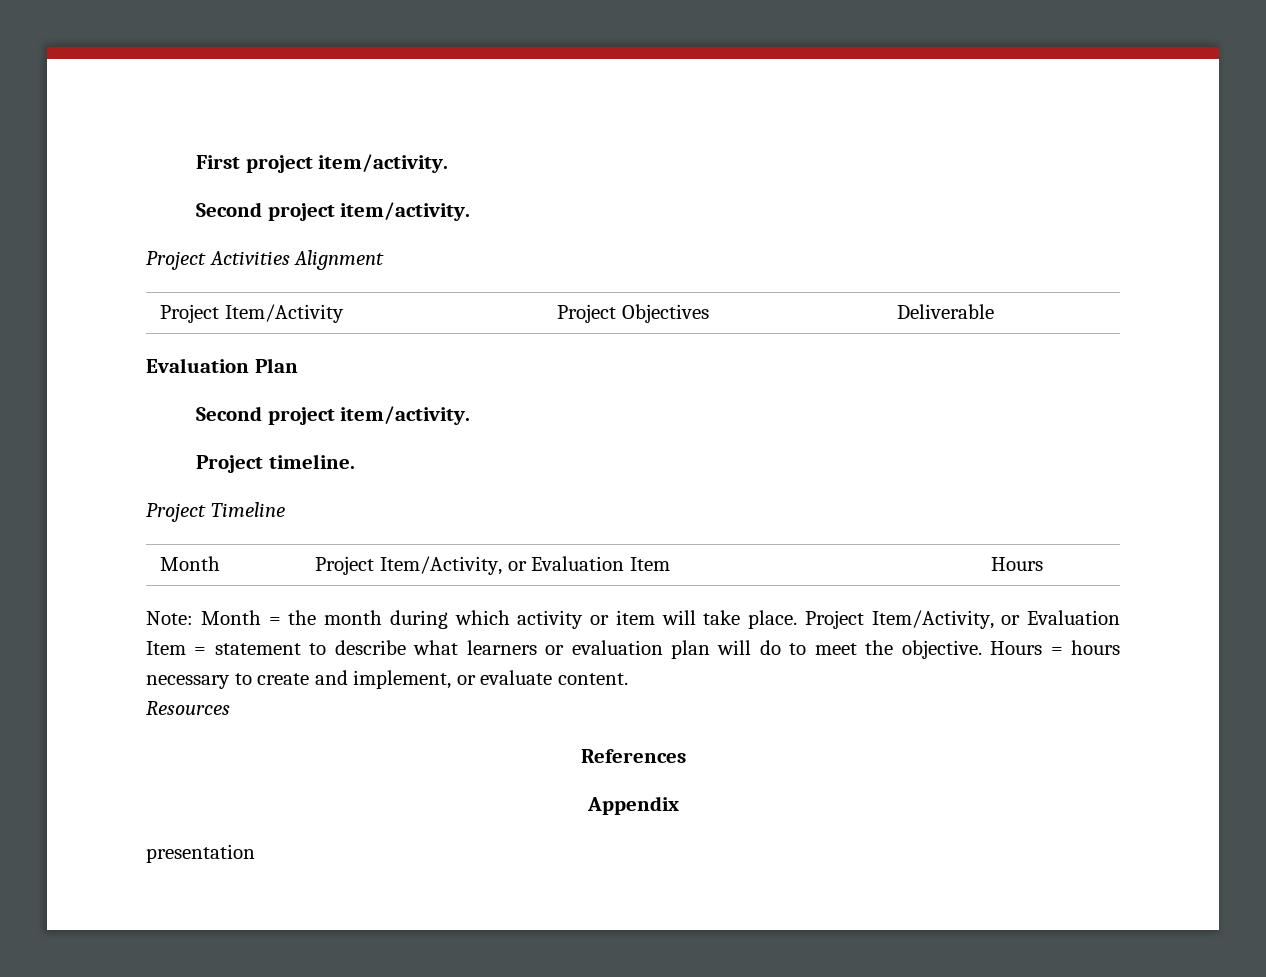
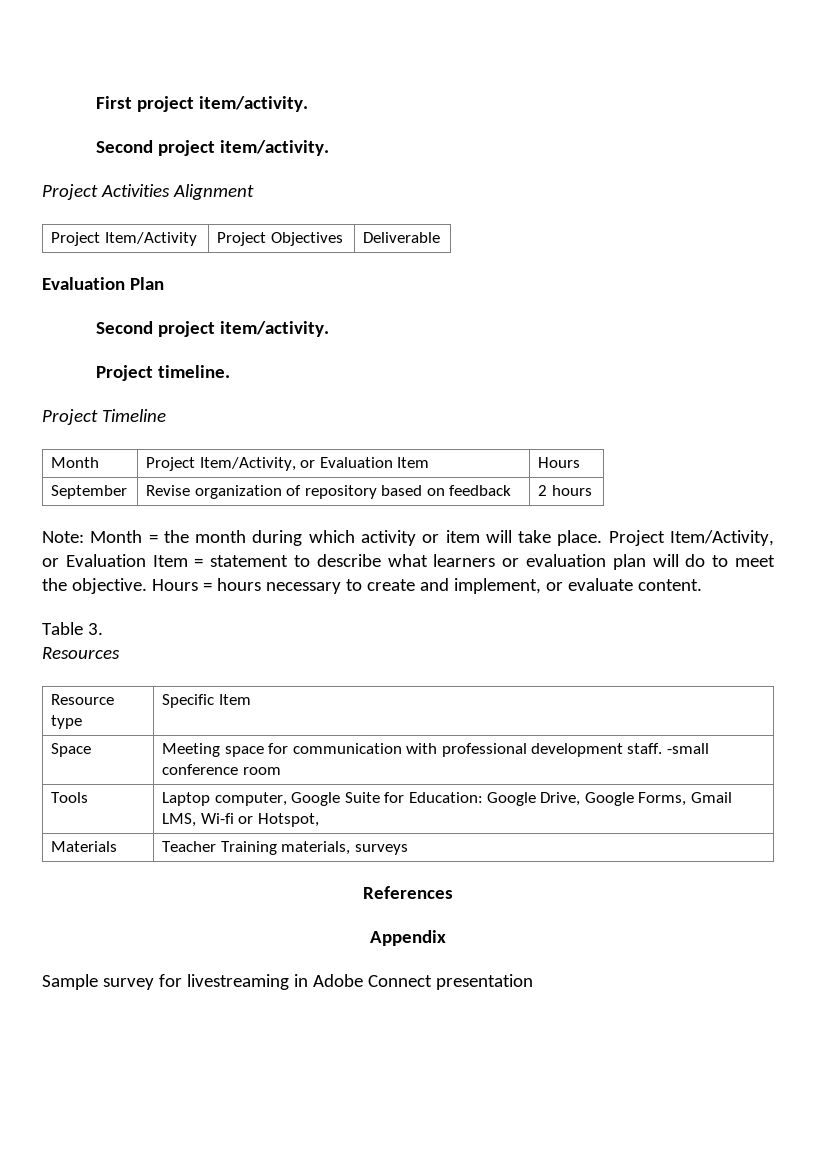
+ September | Revise organization of repository based on feedback | 2 hours
+ Table 3.
+ Resource type | Specific Item
+ Space | Meeting space for communication with professional development staff. -small conference room
+ Tools | Laptop computer, Google Suite for Education: Google Drive, Google Forms, Gmail LMS, Wi-fi or Hotspot,
+ Materials | Teacher Training materials, surveys
  References
  Appendix
- presentation
+ Sample survey for livestreaming in Adobe Connect presentation

